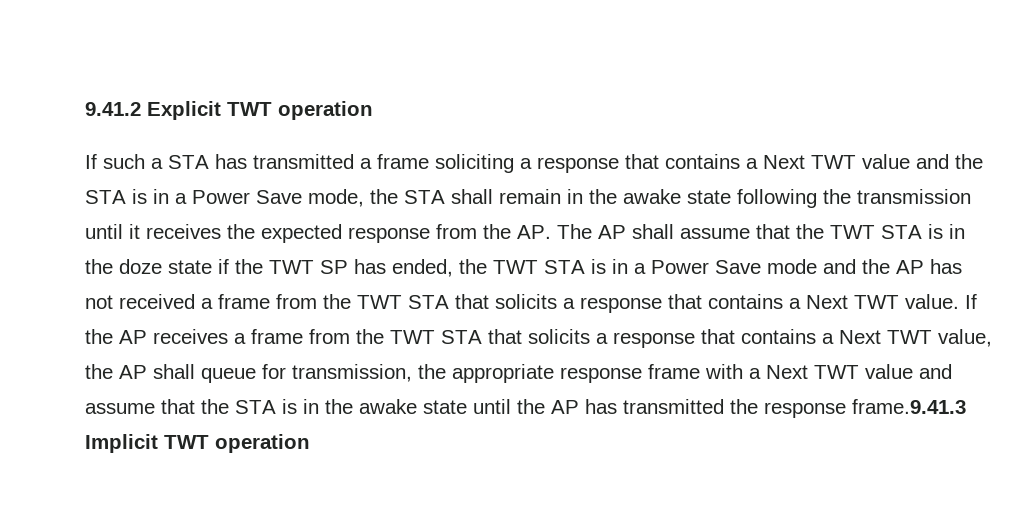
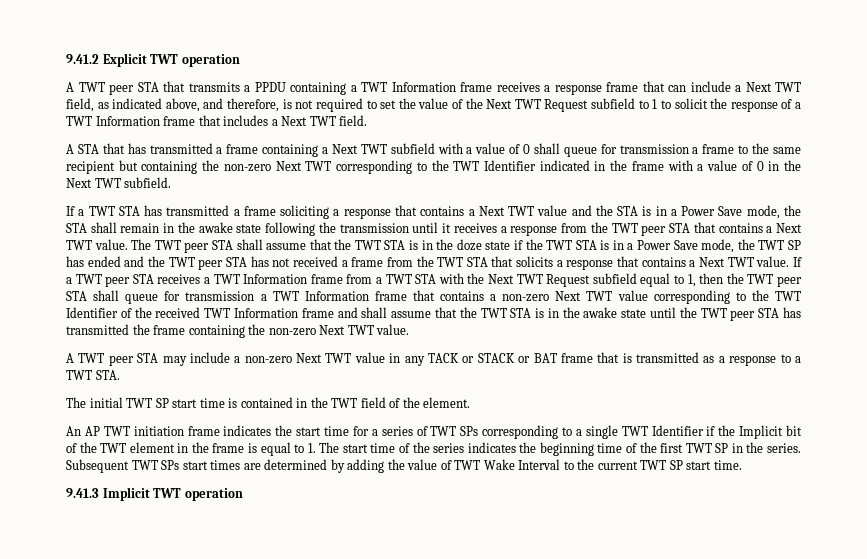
- If such a STA has transmitted a frame soliciting a response that contains a Next TWT value and the STA is in a Power Save mode, the STA shall remain in the awake state following the transmission until it receives the expected response from the AP. The AP shall assume that the TWT STA is in the doze state if the TWT SP has ended, the TWT STA is in a Power Save mode and the AP has not received a frame from the TWT STA that solicits a response that contains a Next TWT value.
+ A TWT peer STA that transmits a PPDU containing a TWT Information frame receives a response frame that can include a Next TWT field, as indicated above, and therefore, is not required to set the value of the Next TWT Request subfield to 1 to solicit the response of a TWT Information frame that includes a Next TWT field.
+ A STA that has transmitted a frame containing a Next TWT subfield with a value of 0 shall queue for transmission a frame to the same recipient but containing the non-zero Next TWT corresponding to the TWT Identifier indicated in the frame with a value of 0 in the Next TWT subfield.
+ If a TWT STA has transmitted a frame soliciting a response that contains a Next TWT value and the STA is in a Power Save mode, the STA shall remain in the awake state following the transmission until it receives a response from the TWT peer STA that contains a Next TWT value. The TWT peer STA shall assume that the TWT STA is in the doze state if the TWT STA is in a Power Save mode, the TWT SP has ended and the TWT peer STA has not received a frame from the TWT STA that solicits a response that contains a Next TWT value.
- If the AP receives a frame from the TWT STA that solicits a response that contains a Next TWT value, the AP shall queue for transmission, the appropriate response frame with a Next TWT value and assume that the STA is in the awake state until the AP has transmitted the response frame.9.41.3 Implicit TWT operation
+ If a TWT peer STA receives a TWT Information frame from a TWT STA with the Next TWT Request subfield equal to 1, then the TWT peer STA shall queue for transmission a TWT Information frame that contains a non-zero Next TWT value corresponding to the TWT Identifier of the received TWT Information frame and shall assume that the TWT STA is in the awake state until the TWT peer STA has transmitted the frame containing the non-zero Next TWT value.
+ A TWT peer STA may include a non-zero Next TWT value in any TACK or STACK or BAT frame that is transmitted as a response to a TWT STA.
+ The initial TWT SP start time is contained in the TWT field of the element.
+ An AP TWT initiation frame indicates the start time for a series of TWT SPs corresponding to a single TWT Identifier if the Implicit bit of the TWT element in the frame is equal to 1. The start time of the series indicates the beginning time of the first TWT SP in the series. Subsequent TWT SPs start times are determined by adding the value of TWT Wake Interval to the current TWT SP start time.
+ 9.41.3 Implicit TWT operation

